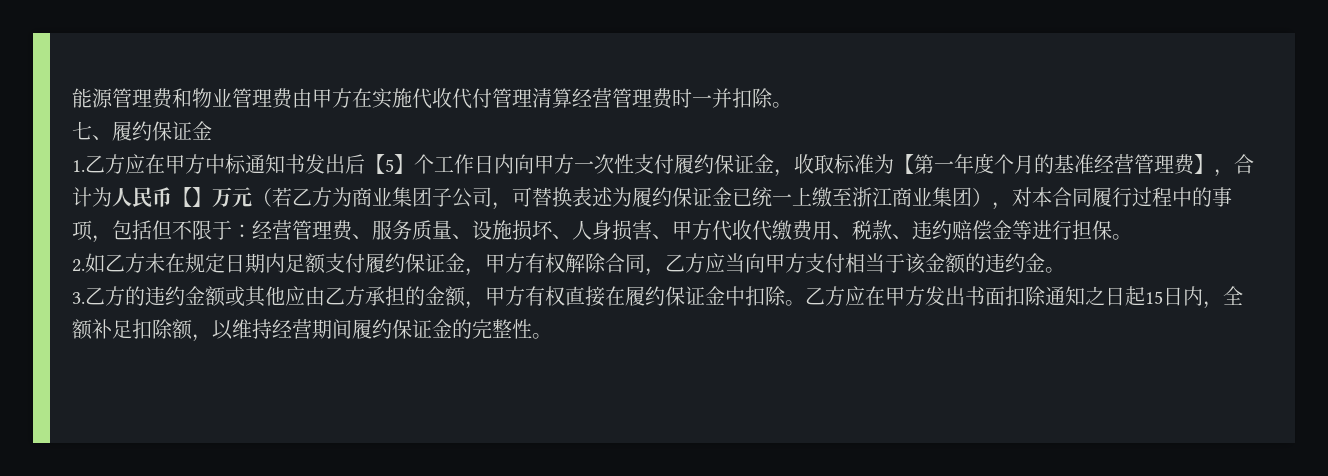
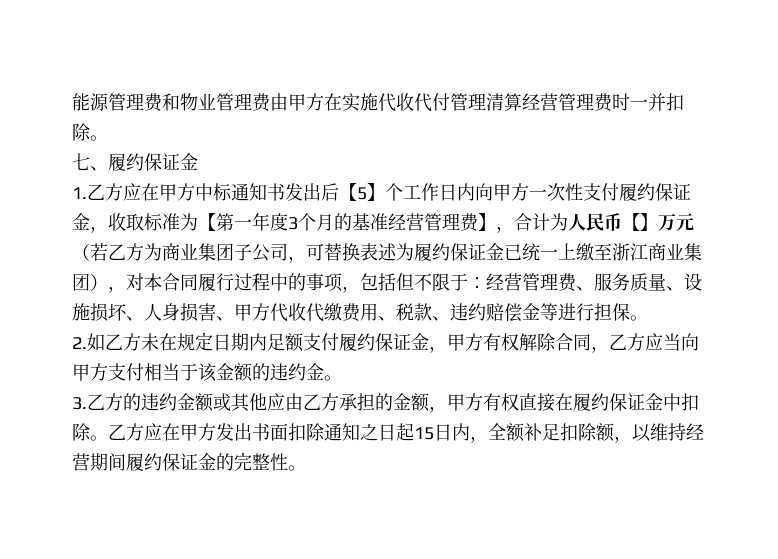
- 1.乙方应在甲方中标通知书发出后【5】个工作日内向甲方一次性支付履约保证金，收取标准为【第一年度个月的基准经营管理费】，合计为人民币【】万元（若乙方为商业集团子公司，可替换表述为履约保证金已统一上缴至浙江商业集团），对本合同履行过程中的事项，包括但不限于：
+ 1.乙方应在甲方中标通知书发出后【5】个工作日内向甲方一次性支付履约保证金，收取标准为【第一年度3个月的基准经营管理费】，合计为人民币【】万元（若乙方为商业集团子公司，可替换表述为履约保证金已统一上缴至浙江商业集团），对本合同履行过程中的事项，包括但不限于：

